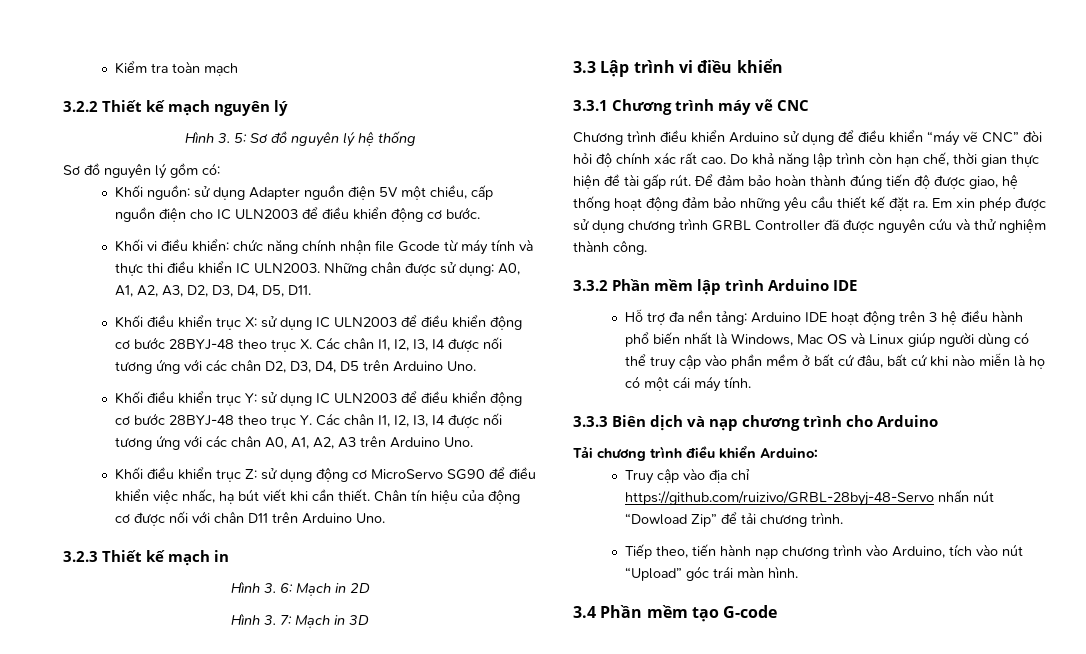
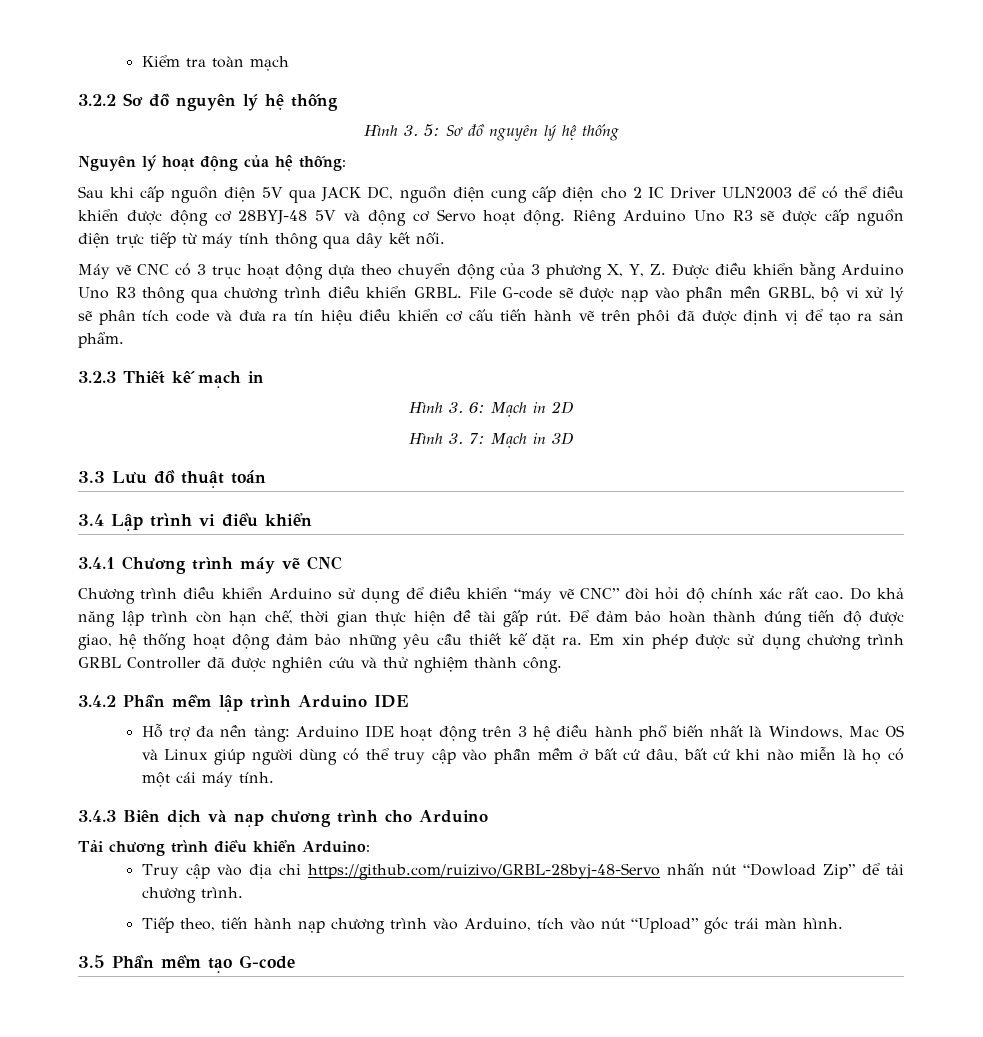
- 3.2.2 Thiết kế mạch nguyên lý
+ 3.2.2 Sơ đồ nguyên lý hệ thống
- Sơ đồ nguyên lý gồm có:
- Khối nguồn: sử dụng Adapter nguồn điện 5V một chiều, cấp nguồn điện cho IC ULN2003 để điều khiển động cơ bước.
- Khối vi điều khiển: chức năng chính nhận file Gcode từ máy tính và thực thi điều khiển IC ULN2003. Những chân được sử dụng: A0, A1, A2, A3, D2, D3, D4, D5, D11.
- Khối điều khiển trục X: sử dụng IC ULN2003 để điều khiển động cơ bước 28BYJ-48 theo trục X. Các chân I1, I2, I3, I4 được nối tương ứng với các chân D2, D3, D4, D5 trên Arduino Uno.
- Khối điều khiển trục Y: sử dụng IC ULN2003 để điều khiển động cơ bước 28BYJ-48 theo trục Y. Các chân I1, I2, I3, I4 được nối tương ứng với các chân A0, A1, A2, A3 trên Arduino Uno.
- Khối điều khiển trục Z: sử dụng động cơ MicroServo SG90 để điều khiển việc nhấc, hạ bút viết khi cần thiết. Chân tín hiệu của động cơ được nối với chân D11 trên Arduino Uno.
+ Nguyên lý hoạt động của hệ thống:
+ Sau khi cấp nguồn điện 5V qua JACK DC, nguồn điện cung cấp điện cho 2 IC Driver ULN2003 để có thể điều khiển được động cơ 28BYJ-48 5V và động cơ Servo hoạt động. Riêng Arduino Uno R3 sẽ được cấp nguồn điện trực tiếp từ máy tính thông qua dây kết nối.
+ Máy vẽ CNC có 3 trục hoạt động dựa theo chuyển động của 3 phương X, Y, Z. Được điều khiển bằng Arduino Uno R3 thông qua chương trình điều khiển GRBL. File G-code sẽ được nạp vào phần mền GRBL, bộ vi xử lý sẽ phân tích code và đưa ra tín hiệu điều khiển cơ cấu tiến hành vẽ trên phôi đã được định vị để tạo ra sản phẩm.
- 3.3 Lập trình vi điều khiển
+ 3.3 Lưu đồ thuật toán
+ 3.4 Lập trình vi điều khiển
- 3.3.1 Chương trình máy vẽ CNC
+ 3.4.1 Chương trình máy vẽ CNC
- Em xin phép được sử dụng chương trình GRBL Controller đã được nguyên cứu và thử nghiệm thành công.
+ Em xin phép được sử dụng chương trình GRBL Controller đã được nghiên cứu và thử nghiệm thành công.
- 3.3.2 Phần mềm lập trình Arduino IDE
+ 3.4.2 Phần mềm lập trình Arduino IDE
- 3.3.3 Biên dịch và nạp chương trình cho Arduino
+ 3.4.3 Biên dịch và nạp chương trình cho Arduino
- 3.4 Phần mềm tạo G-code
+ 3.5 Phần mềm tạo G-code

